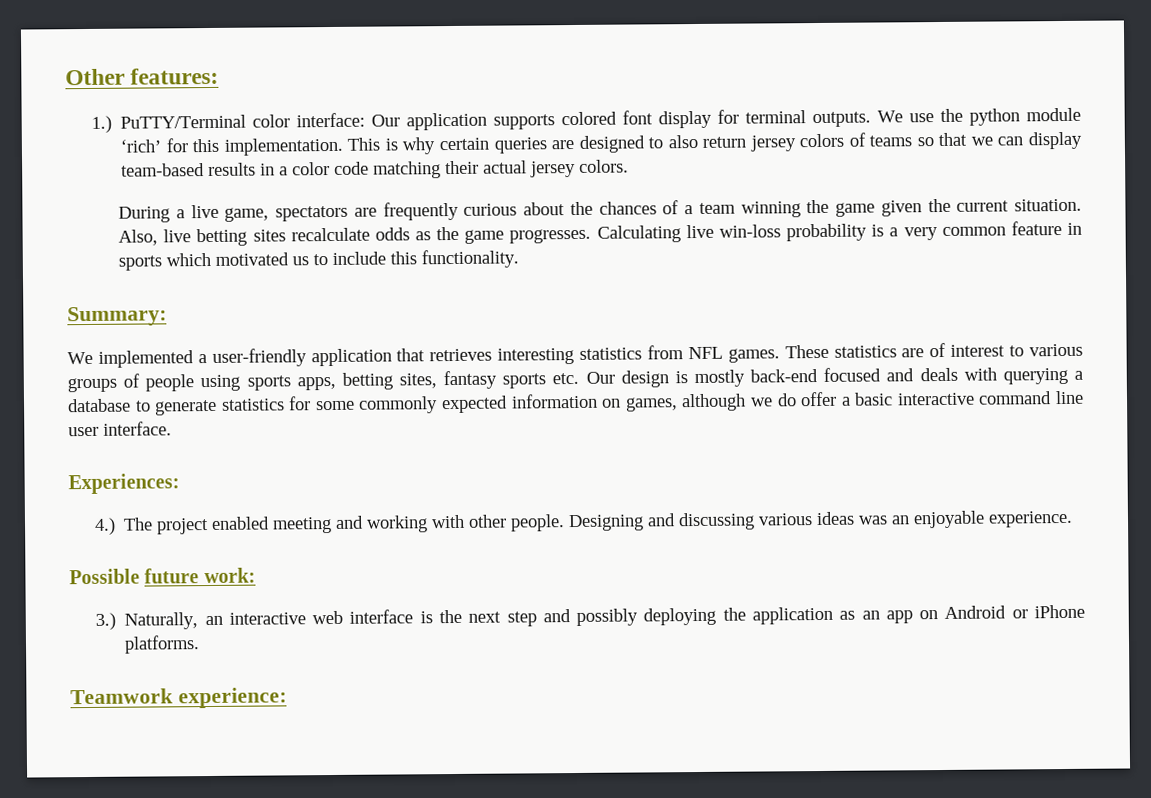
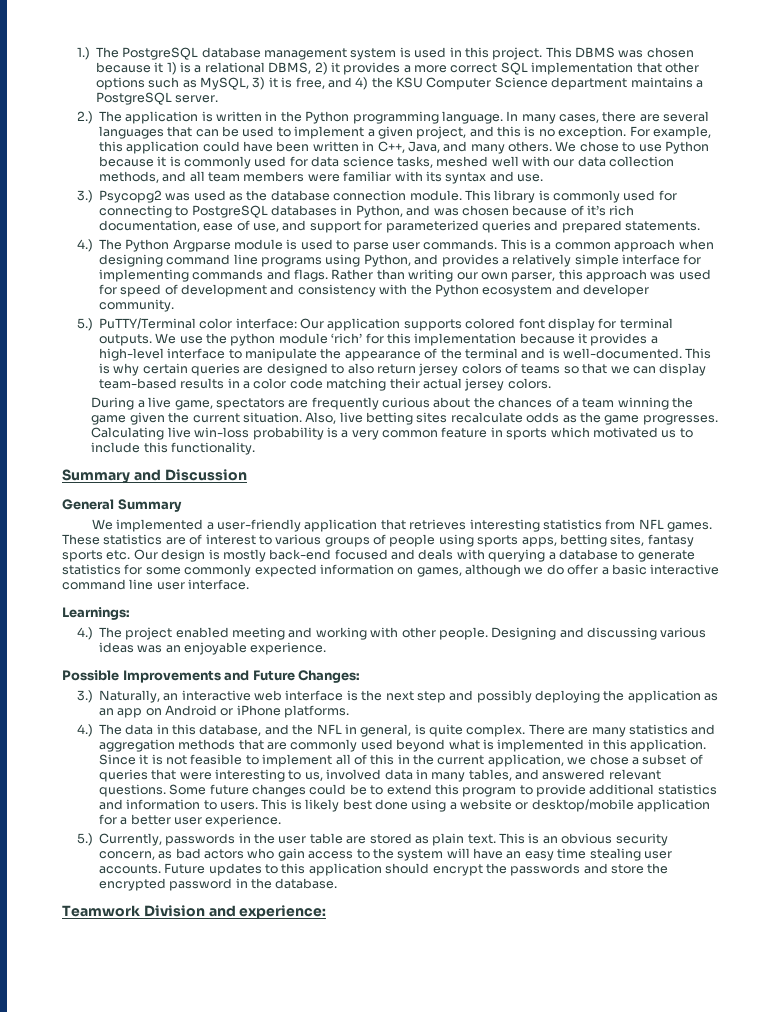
- Other features:
- 1.) PuTTY/Terminal color interface: Our application supports colored font display for terminal outputs.
+ 1.) The PostgreSQL database management system is used in this project. This DBMS was chosen because it 1) is a relational DBMS, 2) it provides a more correct SQL implementation that other options such as MySQL, 3) it is free, and 4) the KSU Computer Science department maintains a PostgreSQL server.
+ 2.) The application is written in the Python programming language. In many cases, there are several languages that can be used to implement a given project, and this is no exception. For example, this application could have been written in C++, Java, and many others. We chose to use Python because it is commonly used for data science tasks, meshed well with our data collection methods, and all team members were familiar with its syntax and use.
+ 3.) Psycopg2 was used as the database connection module. This library is commonly used for connecting to PostgreSQL databases in Python, and was chosen because of it’s rich documentation, ease of use, and support for parameterized queries and prepared statements.
+ 4.) The Python Argparse module is used to parse user commands. This is a common approach when designing command line programs using Python, and provides a relatively simple interface for implementing commands and flags. Rather than writing our own parser, this approach was used for speed of development and consistency with the Python ecosystem and developer community.
+ 5.) PuTTY/Terminal color interface: Our application supports colored font display for terminal outputs.
- We use the python module ‘rich’ for this implementation.
+ We use the python module ‘rich’ for this implementation because it provides a high-level interface to manipulate the appearance of the terminal and is well-documented.
- Summary:
+ Summary and Discussion
+ General Summary
- Experiences:
+ Learnings:
- Possible future work:
+ Possible Improvements and Future Changes:
+ 4.) The data in this database, and the NFL in general, is quite complex. There are many statistics and aggregation methods that are commonly used beyond what is implemented in this application. Since it is not feasible to implement all of this in the current application, we chose a subset of queries that were interesting to us, involved data in many tables, and answered relevant questions. Some future changes could be to extend this program to provide additional statistics and information to users. This is likely best done using a website or desktop/mobile application for a better user experience.
+ 5.) Currently, passwords in the user table are stored as plain text. This is an obvious security concern, as bad actors who gain access to the system will have an easy time stealing user accounts. Future updates to this application should encrypt the passwords and store the encrypted password in the database.
- Teamwork experience:
+ Teamwork Division and experience:

